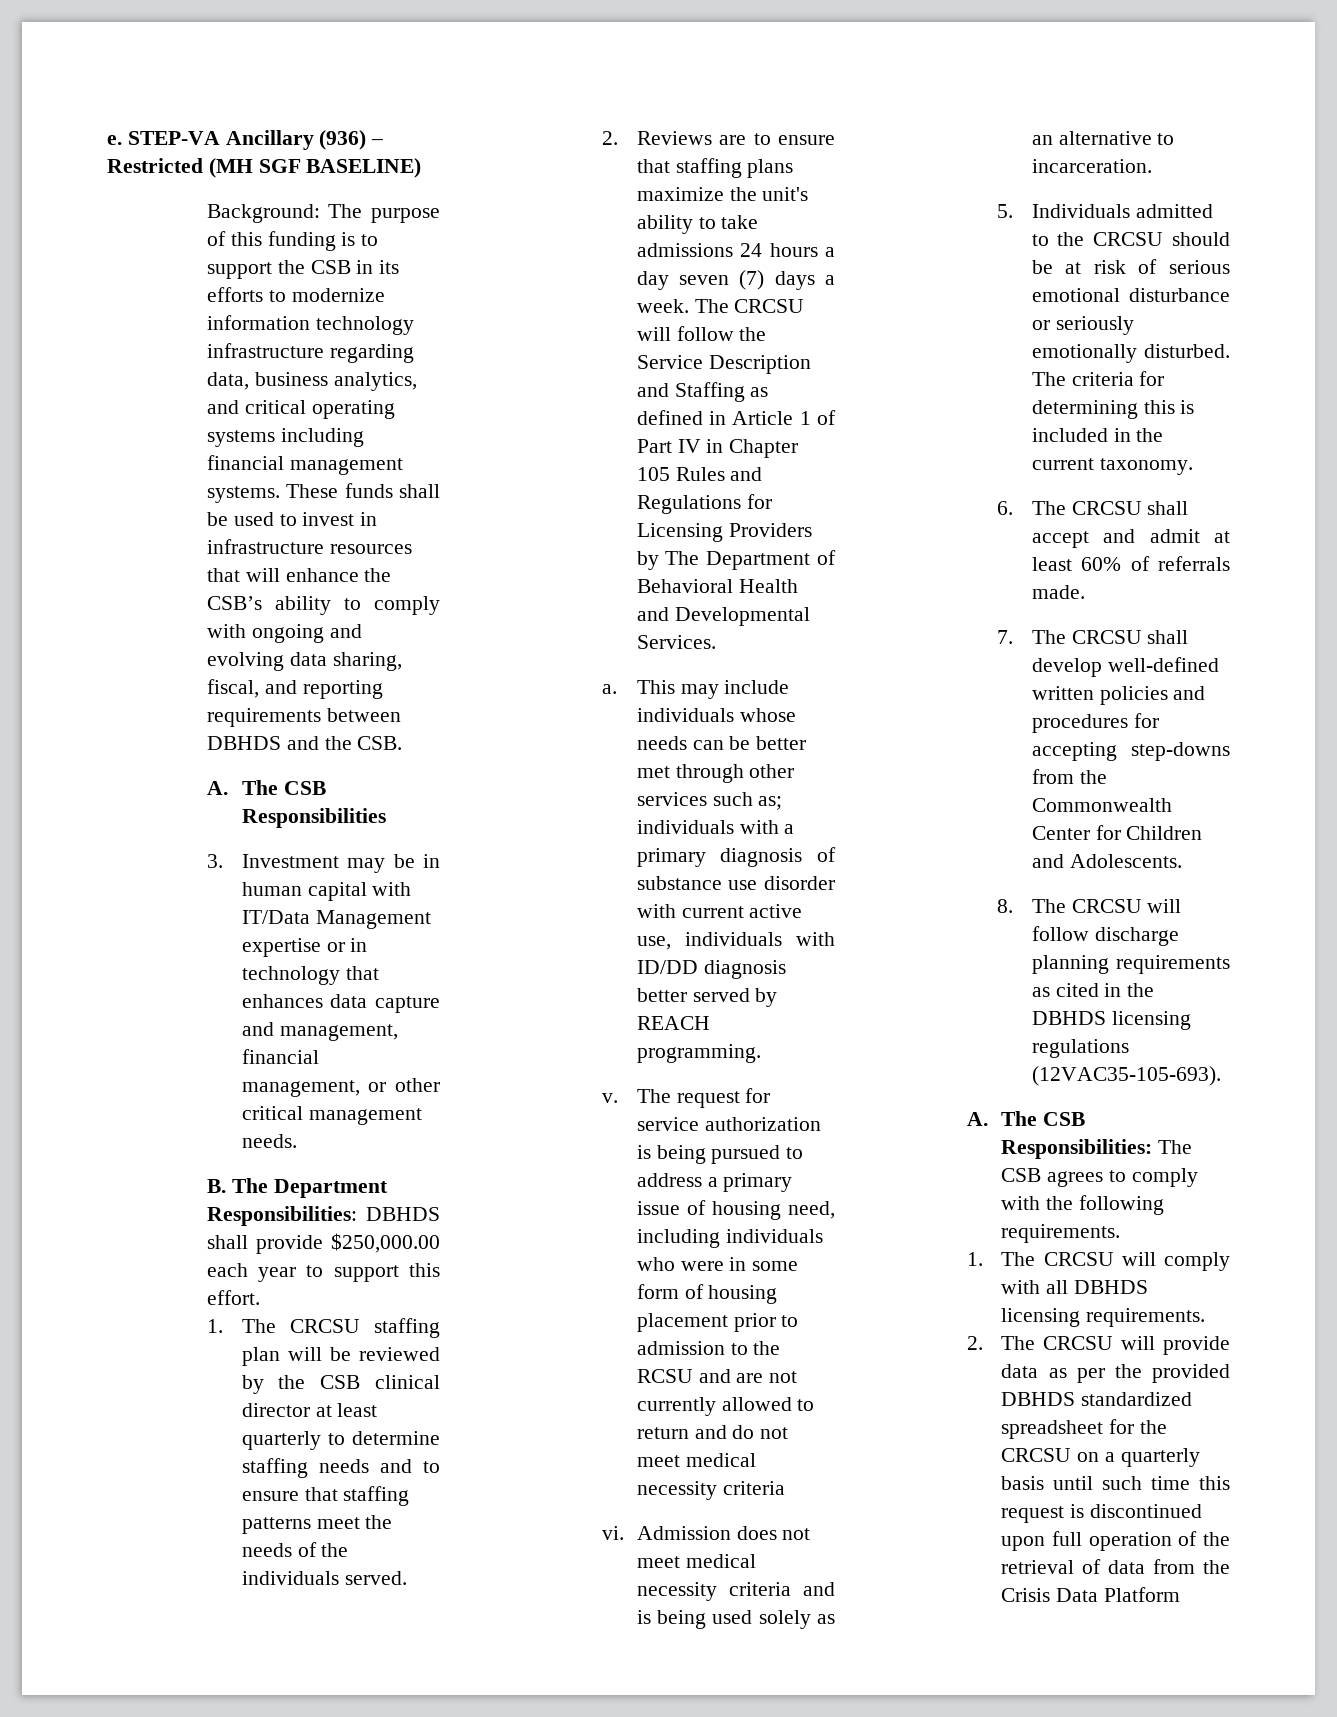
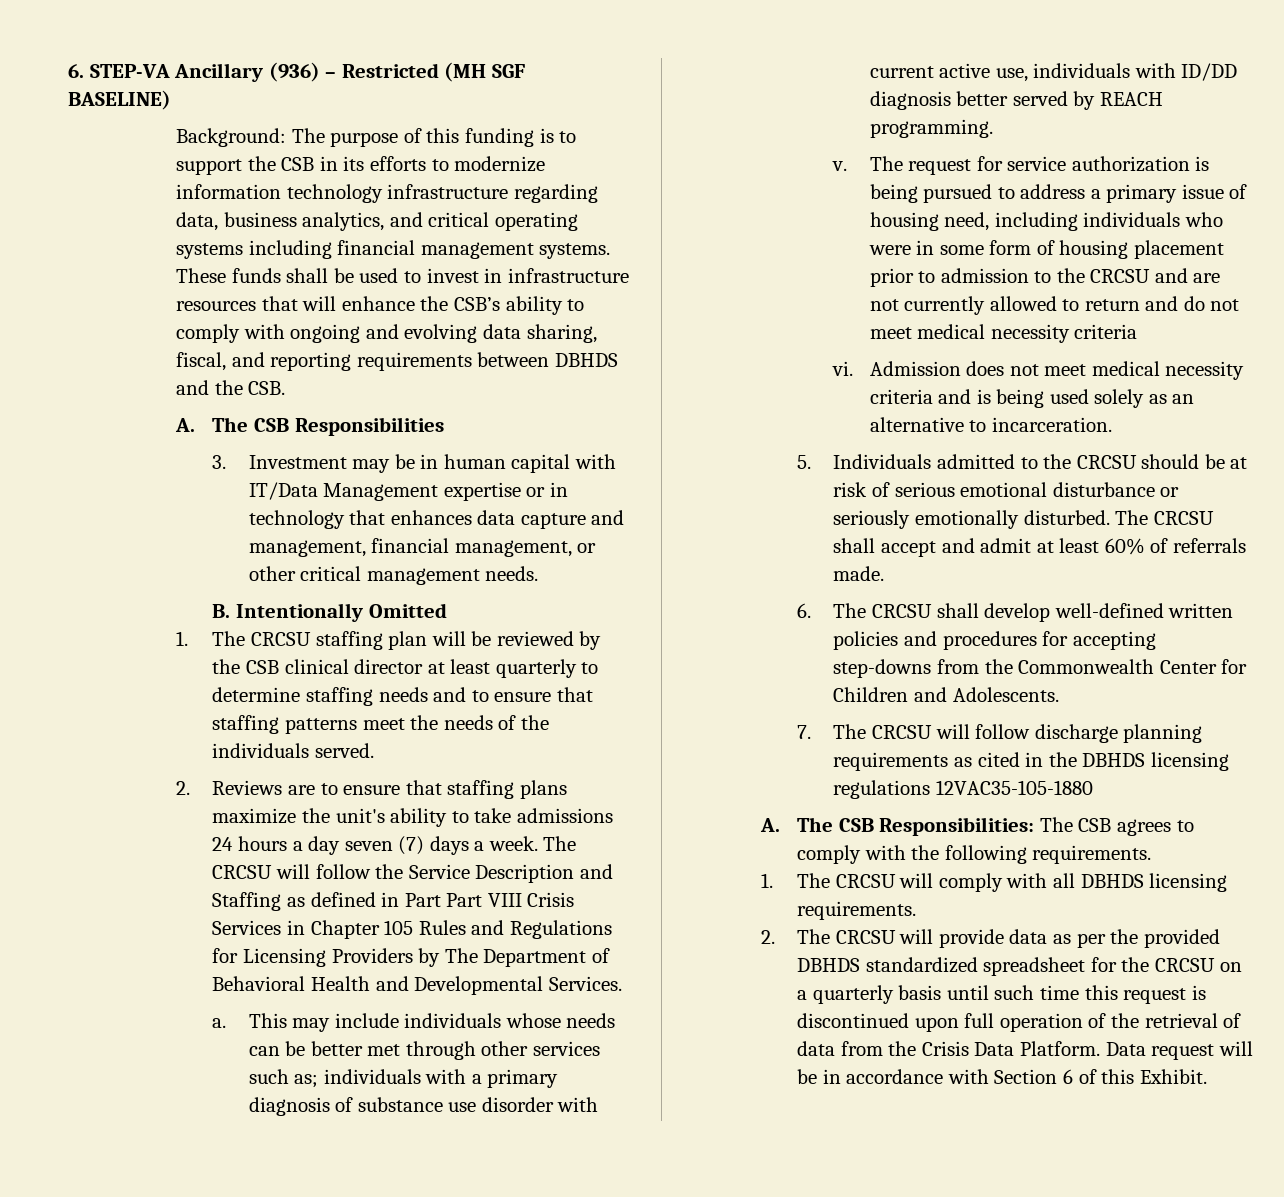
- e. STEP-VA Ancillary (936) – Restricted (MH SGF BASELINE)
+ 6. STEP-VA Ancillary (936) – Restricted (MH SGF BASELINE)
- B. The Department Responsibilities: DBHDS shall provide $250,000.00 each year to support this effort.
+ B. Intentionally Omitted
- The CRCSU will follow the Service Description and Staffing as defined in Article 1 of Part IV in Chapter 105 Rules and Regulations for Licensing Providers by The Department of Behavioral Health and Developmental Services.
+ The CRCSU will follow the Service Description and Staffing as defined in Part Part VIII Crisis Services in Chapter 105 Rules and Regulations for Licensing Providers by The Department of Behavioral Health and Developmental Services.
- The request for service authorization is being pursued to address a primary issue of housing need, including individuals who were in some form of housing placement prior to admission to the RCSU and are not currently allowed to return and do not meet medical necessity criteria
+ The request for service authorization is being pursued to address a primary issue of housing need, including individuals who were in some form of housing placement prior to admission to the CRCSU and are not currently allowed to return and do not meet medical necessity criteria
- The criteria for determining this is included in the current taxonomy.
- 6. The CRCSU shall accept and admit at least 60% of referrals made.
+ The CRCSU shall accept and admit at least 60% of referrals made.
- 7. The CRCSU shall develop well-defined written policies and procedures for accepting step-downs from the Commonwealth Center for Children and Adolescents.
+ 6. The CRCSU shall develop well-defined written policies and procedures for accepting step-downs from the Commonwealth Center for Children and Adolescents.
- 8. The CRCSU will follow discharge planning requirements as cited in the DBHDS licensing regulations (12VAC35-105-693).
+ 7. The CRCSU will follow discharge planning requirements as cited in the DBHDS licensing regulations 12VAC35-105-1880
- 2. The CRCSU will provide data as per the provided DBHDS standardized spreadsheet for the CRCSU on a quarterly basis until such time this request is discontinued upon full operation of the retrieval of data from the Crisis Data Platform
+ 2. The CRCSU will provide data as per the provided DBHDS standardized spreadsheet for the CRCSU on a quarterly basis until such time this request is discontinued upon full operation of the retrieval of data from the Crisis Data Platform. Data request will be in accordance with Section 6 of this Exhibit.

